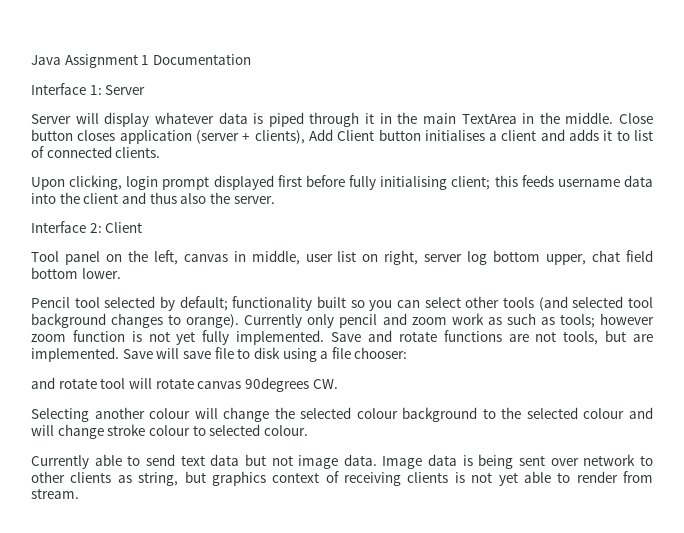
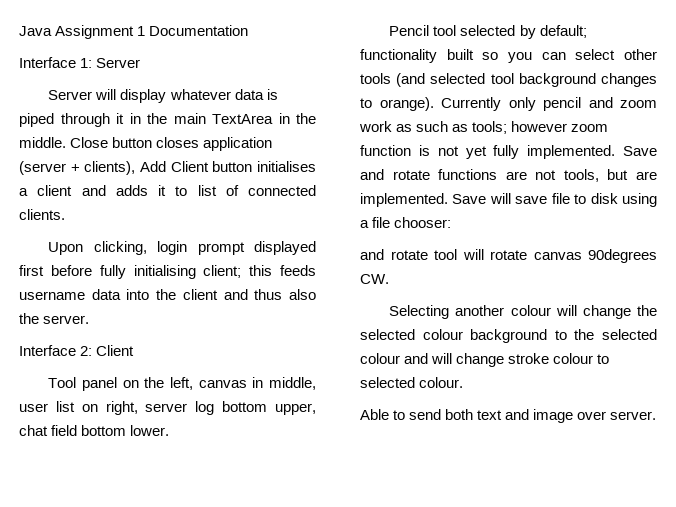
- Currently able to send text data but not image data. Image data is being sent over network to other clients as string, but graphics context of receiving clients is not yet able to render from stream.
+ Able to send both text and image over server.

